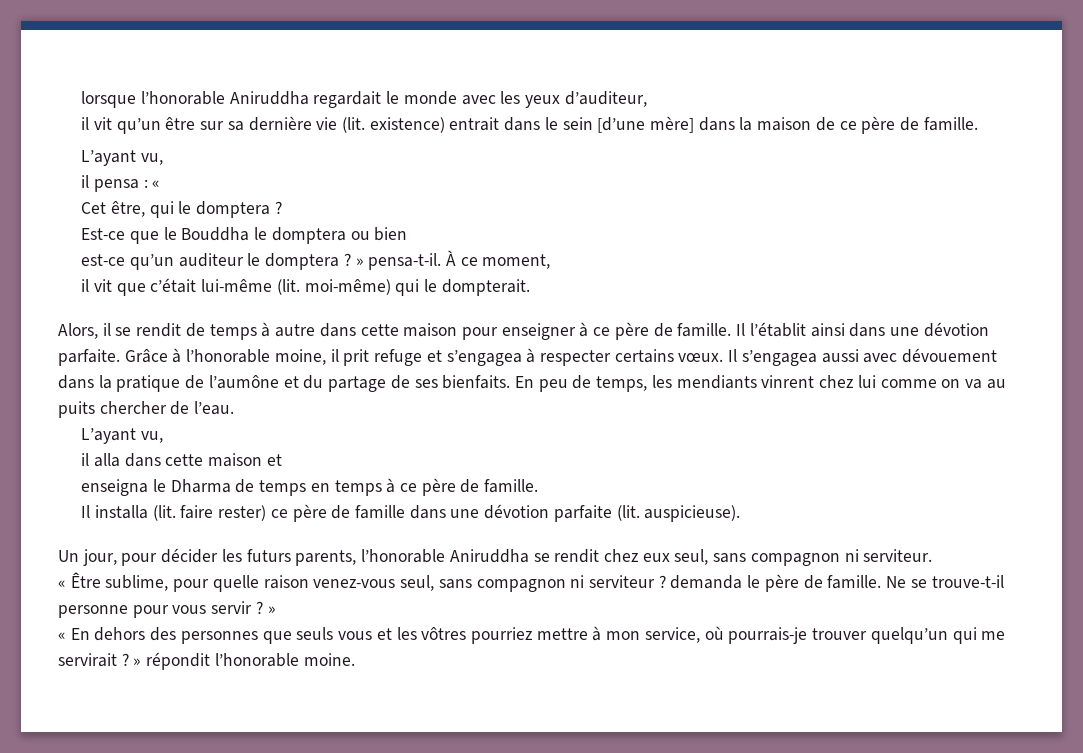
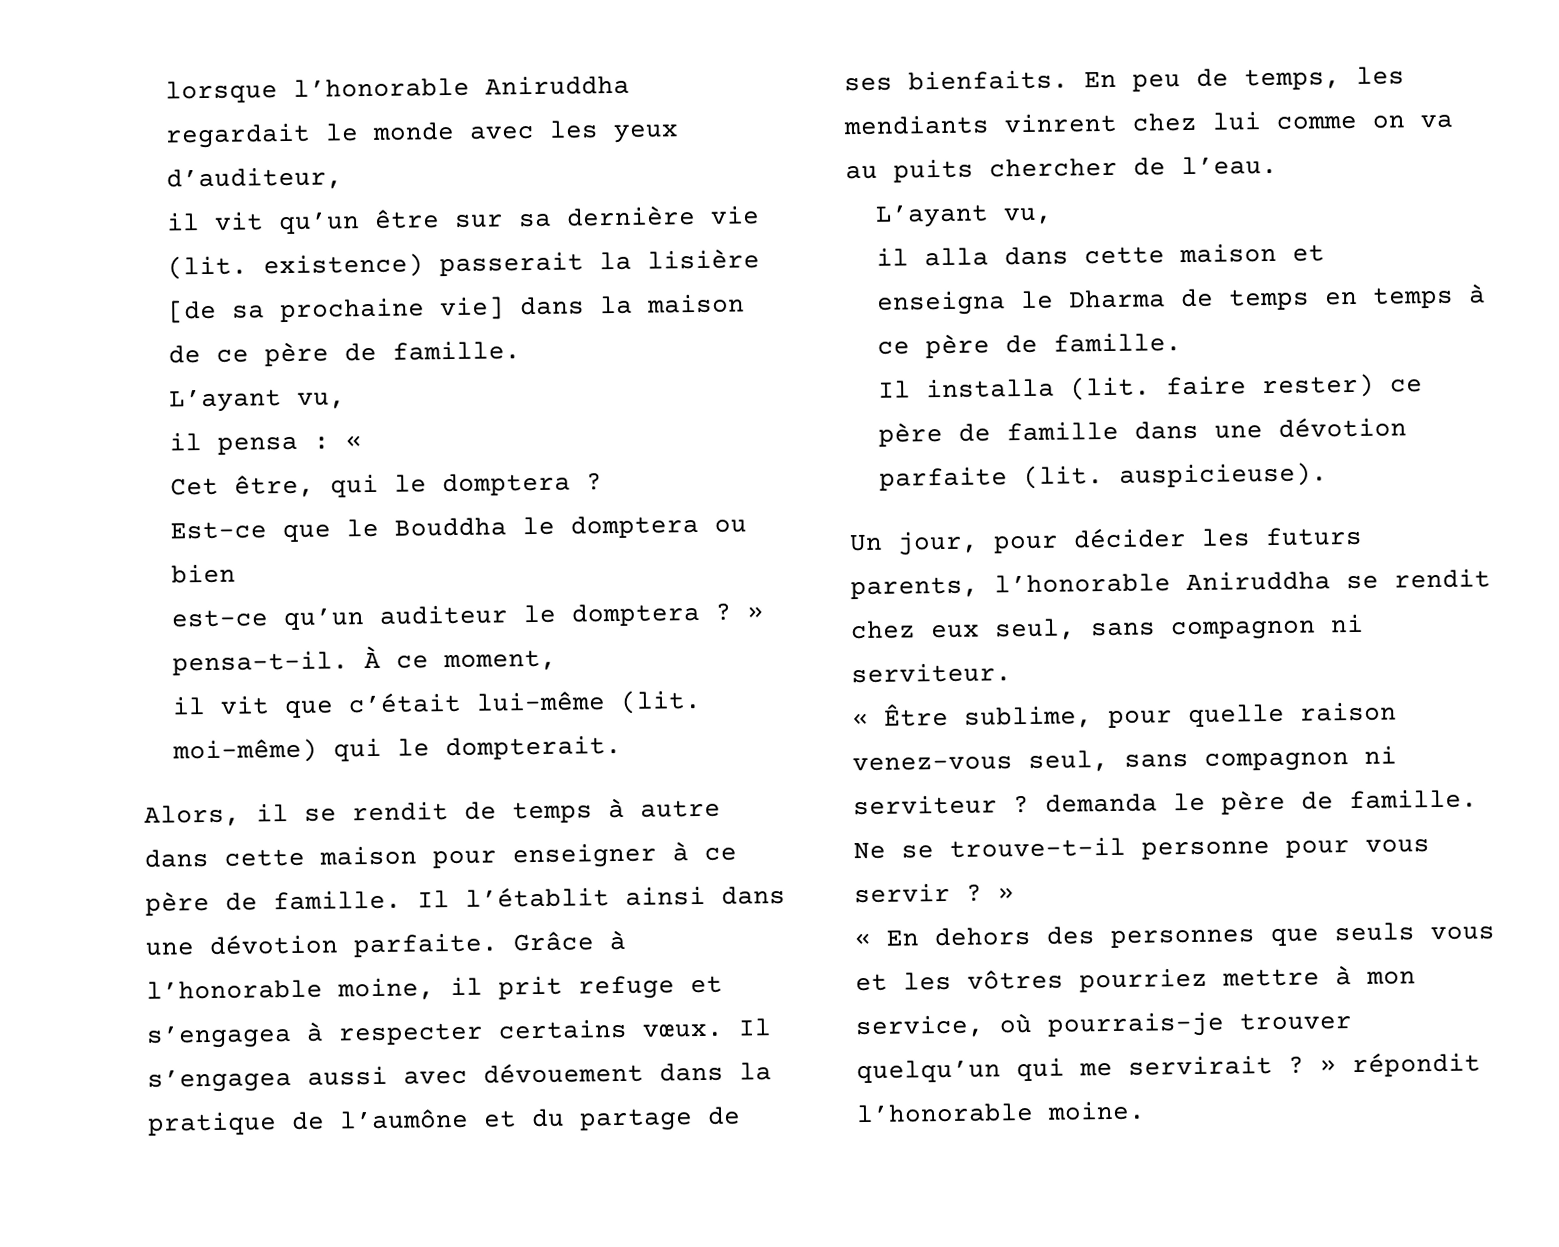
- il vit qu’un être sur sa dernière vie (lit. existence) entrait dans le sein [d’une mère] dans la maison de ce père de famille.
+ il vit qu’un être sur sa dernière vie (lit. existence) passerait la lisière [de sa prochaine vie] dans la maison de ce père de famille.

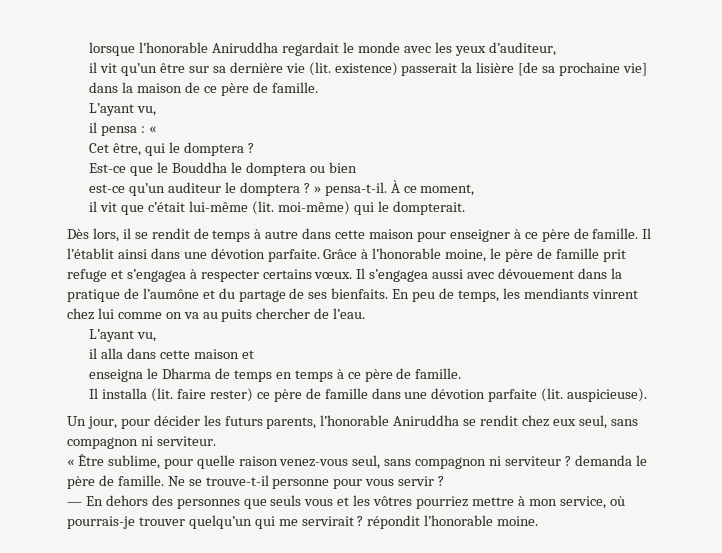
- Alors, il se rendit de temps à autre dans cette maison pour enseigner à ce père de famille.
+ Dès lors, il se rendit de temps à autre dans cette maison pour enseigner à ce père de famille.
- Grâce à l’honorable moine, il prit refuge et s’engagea à respecter certains vœux.
+ Grâce à l’honorable moine, le père de famille prit refuge et s’engagea à respecter certains vœux.
- Ne se trouve-t-il personne pour vous servir ? »
- « En dehors des personnes que seuls vous et les vôtres pourriez mettre à mon service, où pourrais-je trouver quelqu’un qui me servirait ? » répondit l’honorable moine.
+ Ne se trouve-t-il personne pour vous servir ?
+ — En dehors des personnes que seuls vous et les vôtres pourriez mettre à mon service, où pourrais-je trouver quelqu’un qui me servirait ? répondit l’honorable moine.

